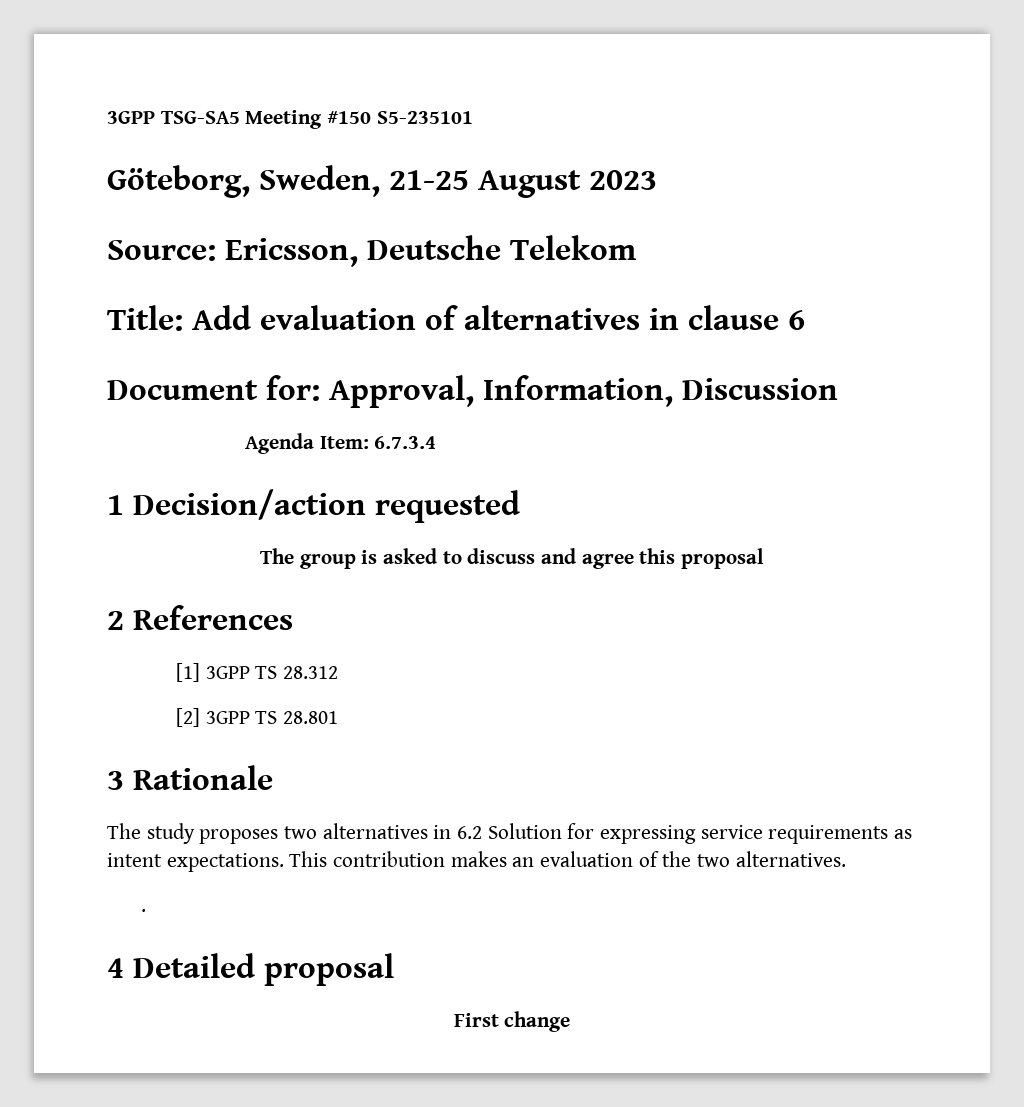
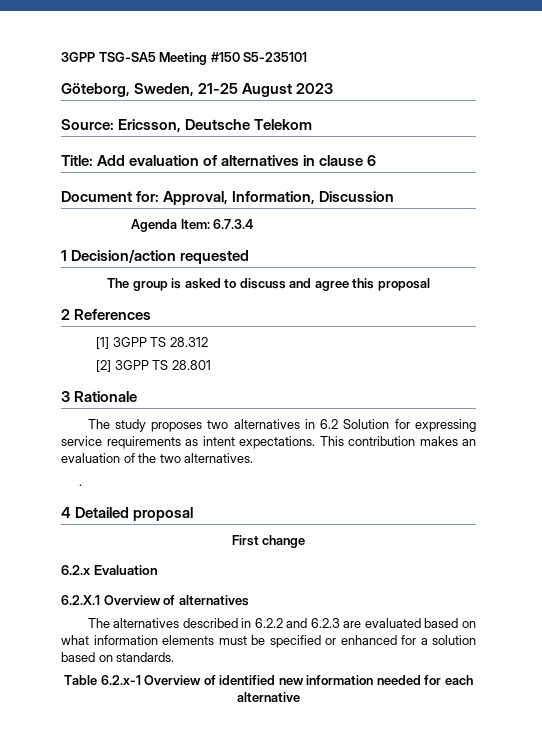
+ 6.2.x Evaluation
+ 6.2.X.1 Overview of alternatives
+ The alternatives described in 6.2.2 and 6.2.3 are evaluated based on what information elements must be specified or enhanced for a solution based on standards.
+ Table 6.2.x-1 Overview of identified new information needed for each alternative

